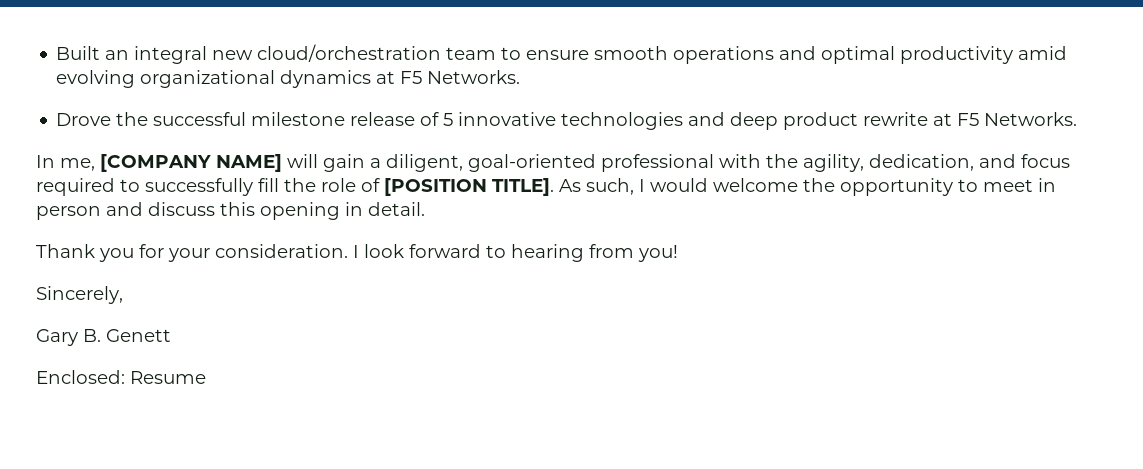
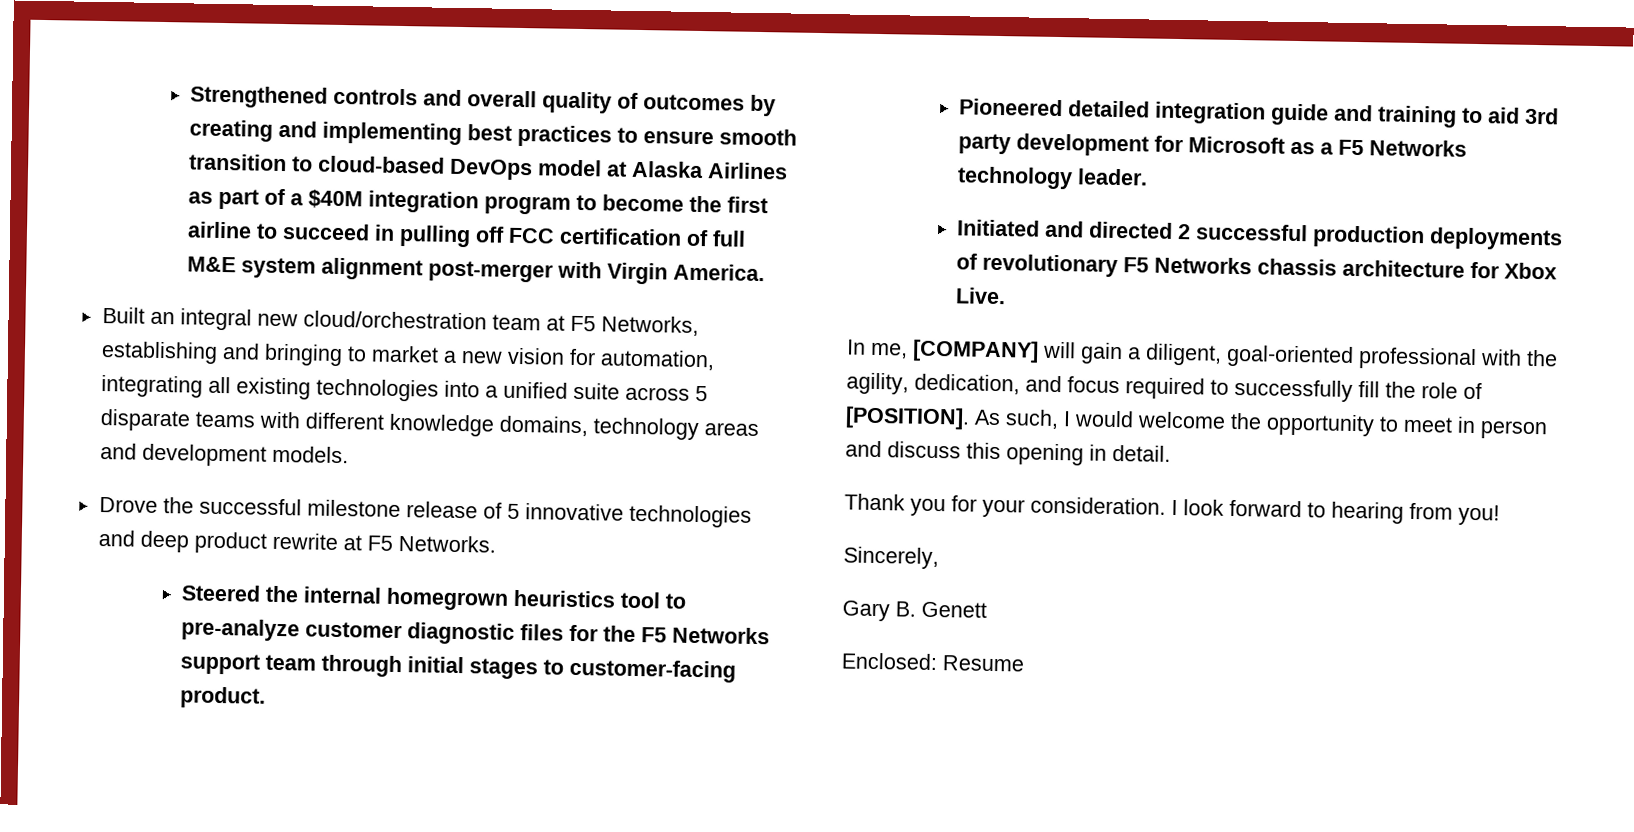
+ Strengthened controls and overall quality of outcomes by creating and implementing best practices to ensure smooth transition to cloud-based DevOps model at Alaska Airlines as part of a $40M integration program to become the first airline to succeed in pulling off FCC certification of full M&E system alignment post-merger with Virgin America.
- Built an integral new cloud/orchestration team to ensure smooth operations and optimal productivity amid evolving organizational dynamics at F5 Networks.
+ Built an integral new cloud/orchestration team at F5 Networks, establishing and bringing to market a new vision for automation, integrating all existing technologies into a unified suite across 5 disparate teams with different knowledge domains, technology areas and development models.
+ Steered the internal homegrown heuristics tool to pre-analyze customer diagnostic files for the F5 Networks support team through initial stages to customer-facing product.
+ Pioneered detailed integration guide and training to aid 3rd party development for Microsoft as a F5 Networks technology leader.
+ Initiated and directed 2 successful production deployments of revolutionary F5 Networks chassis architecture for Xbox Live.
- In me, [COMPANY NAME] will gain a diligent, goal-oriented professional with the agility, dedication, and focus required to successfully fill the role of [POSITION TITLE].
+ In me, [COMPANY] will gain a diligent, goal-oriented professional with the agility, dedication, and focus required to successfully fill the role of [POSITION].

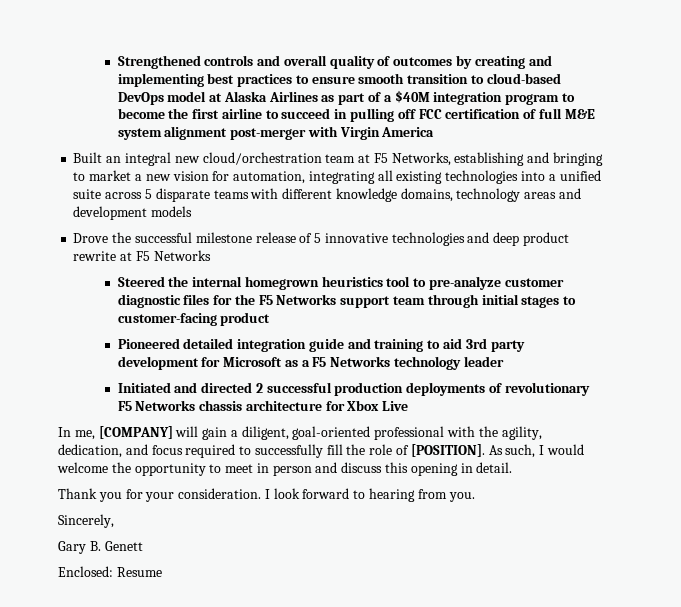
- Strengthened controls and overall quality of outcomes by creating and implementing best practices to ensure smooth transition to cloud-based DevOps model at Alaska Airlines as part of a $40M integration program to become the first airline to succeed in pulling off FCC certification of full M&E system alignment post-merger with Virgin America.
+ Strengthened controls and overall quality of outcomes by creating and implementing best practices to ensure smooth transition to cloud-based DevOps model at Alaska Airlines as part of a $40M integration program to become the first airline to succeed in pulling off FCC certification of full M&E system alignment post-merger with Virgin America
- Built an integral new cloud/orchestration team at F5 Networks, establishing and bringing to market a new vision for automation, integrating all existing technologies into a unified suite across 5 disparate teams with different knowledge domains, technology areas and development models.
+ Built an integral new cloud/orchestration team at F5 Networks, establishing and bringing to market a new vision for automation, integrating all existing technologies into a unified suite across 5 disparate teams with different knowledge domains, technology areas and development models
- Drove the successful milestone release of 5 innovative technologies and deep product rewrite at F5 Networks.
+ Drove the successful milestone release of 5 innovative technologies and deep product rewrite at F5 Networks
- Steered the internal homegrown heuristics tool to pre-analyze customer diagnostic files for the F5 Networks support team through initial stages to customer-facing product.
+ Steered the internal homegrown heuristics tool to pre-analyze customer diagnostic files for the F5 Networks support team through initial stages to customer-facing product
- Pioneered detailed integration guide and training to aid 3rd party development for Microsoft as a F5 Networks technology leader.
+ Pioneered detailed integration guide and training to aid 3rd party development for Microsoft as a F5 Networks technology leader
- Initiated and directed 2 successful production deployments of revolutionary F5 Networks chassis architecture for Xbox Live.
+ Initiated and directed 2 successful production deployments of revolutionary F5 Networks chassis architecture for Xbox Live
- I look forward to hearing from you!
+ I look forward to hearing from you.

